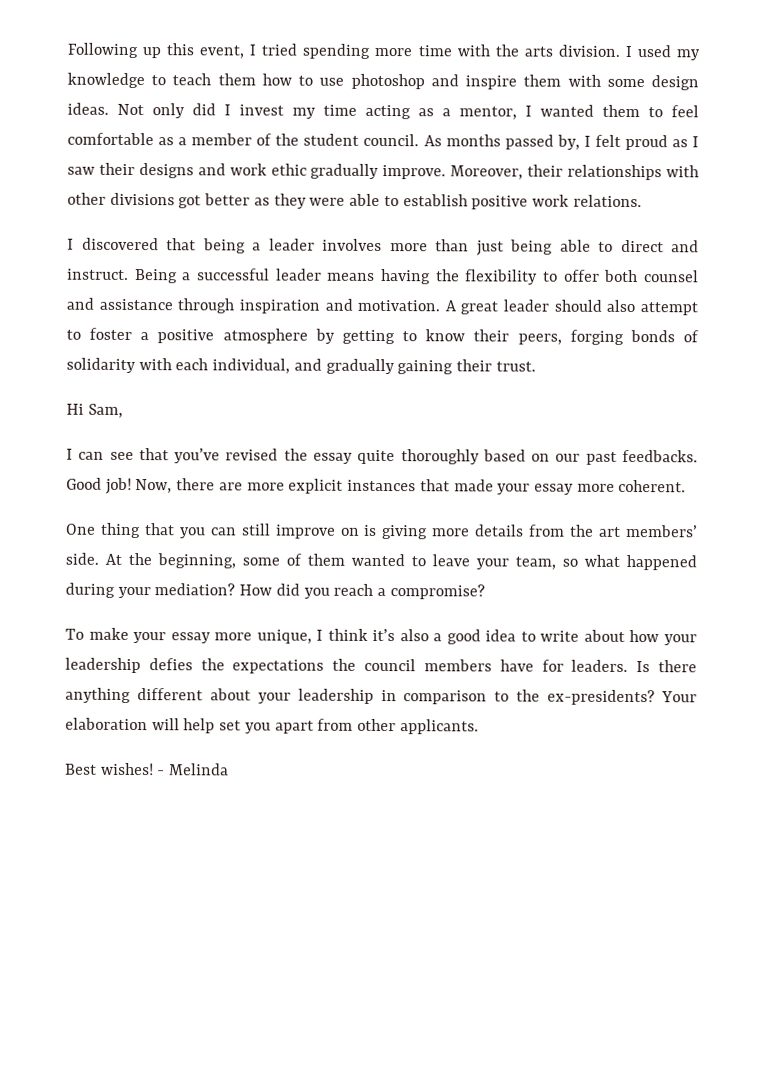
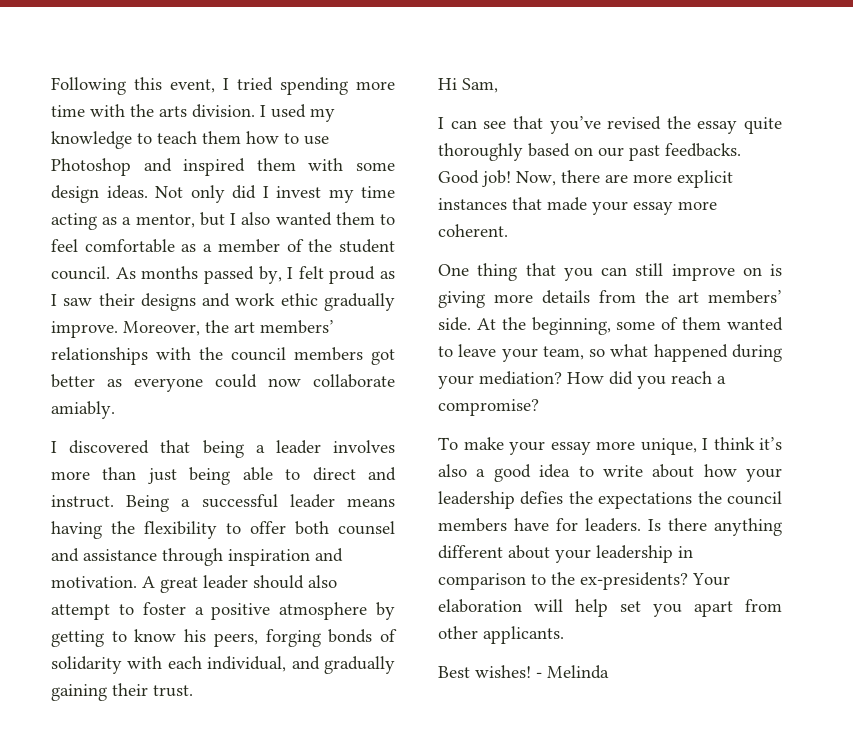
- Following up this event, I tried spending more time with the arts division.
+ Following this event, I tried spending more time with the arts division.
- I used my knowledge to teach them how to use photoshop and inspire them with some design ideas.
+ I used my knowledge to teach them how to use Photoshop and inspired them with some design ideas.
- Not only did I invest my time acting as a mentor, I wanted them to feel comfortable as a member of the student council.
+ Not only did I invest my time acting as a mentor, but I also wanted them to feel comfortable as a member of the student council.
- Moreover, their relationships with other divisions got better as they were able to establish positive work relations.
+ Moreover, the art members’ relationships with the council members got better as everyone could now collaborate amiably.
- A great leader should also attempt to foster a positive atmosphere by getting to know their peers, forging bonds of solidarity with each individual, and gradually gaining their trust.
+ A great leader should also attempt to foster a positive atmosphere by getting to know his peers, forging bonds of solidarity with each individual, and gradually gaining their trust.

